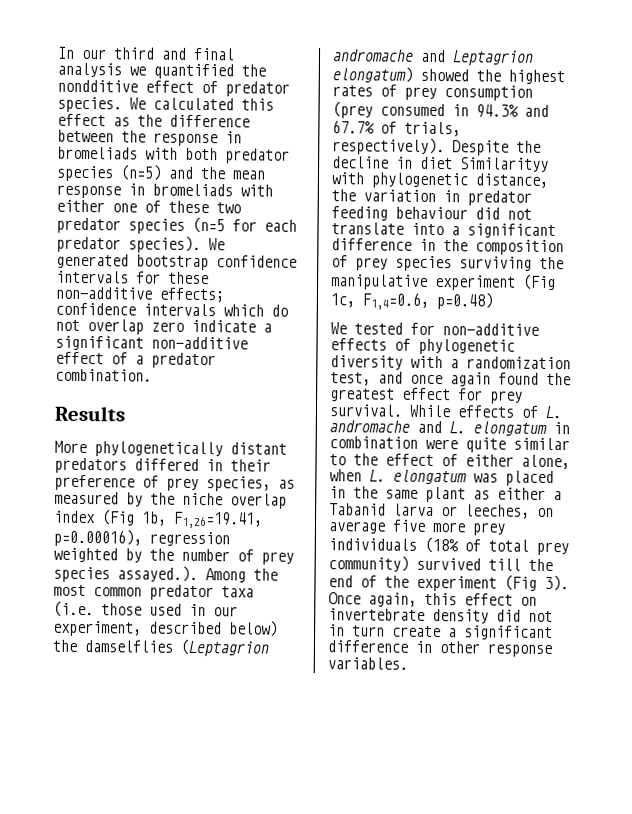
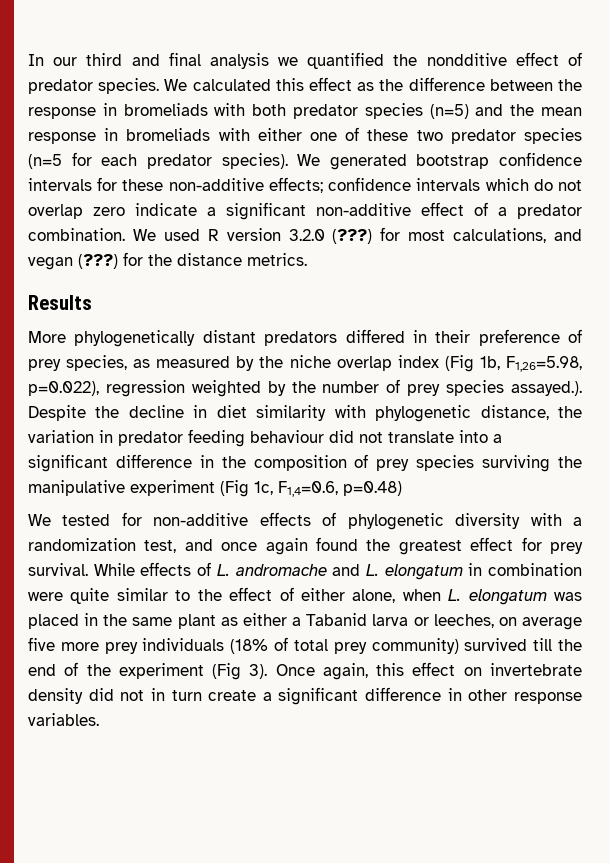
+ We used R version 3.2.0 (???) for most calculations, and vegan (???) for the distance metrics.
- More phylogenetically distant predators differed in their preference of prey species, as measured by the niche overlap index (Fig 1b, F1,26=19.41, p=0.00016), regression weighted by the number of prey species assayed.). Among the most common predator taxa (i.e. those used in our experiment, described below) the damselflies (Leptagrion andromache and Leptagrion elongatum) showed the highest rates of prey consumption (prey consumed in 94.3% and 67.7% of trials, respectively). Despite the decline in diet Similarityy with phylogenetic distance, the variation in predator feeding behaviour did not translate into a significant difference in the composition of prey species surviving the manipulative experiment (Fig 1c, F1,4=0.6, p=0.48)
+ More phylogenetically distant predators differed in their preference of prey species, as measured by the niche overlap index (Fig 1b, F1,26=5.98, p=0.022), regression weighted by the number of prey species assayed.). Despite the decline in diet similarity with phylogenetic distance, the variation in predator feeding behaviour did not translate into a significant difference in the composition of prey species surviving the manipulative experiment (Fig 1c, F1,4=0.6, p=0.48)

